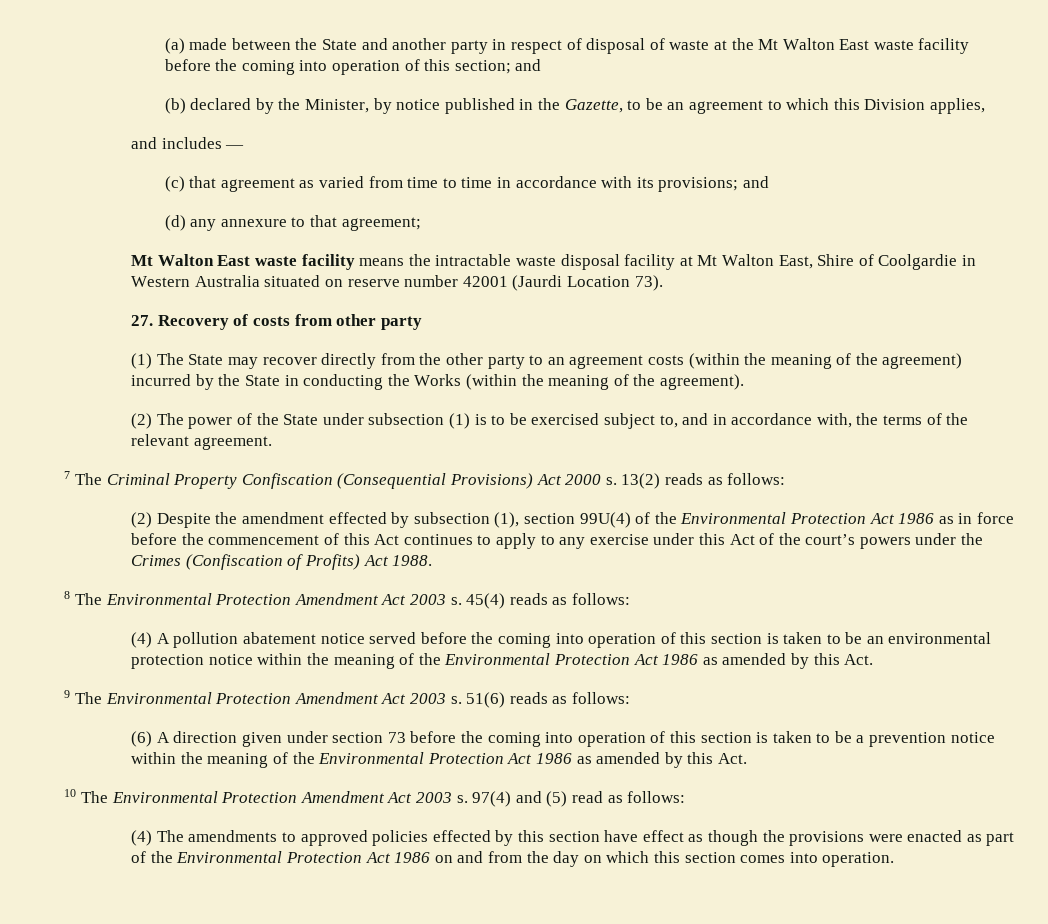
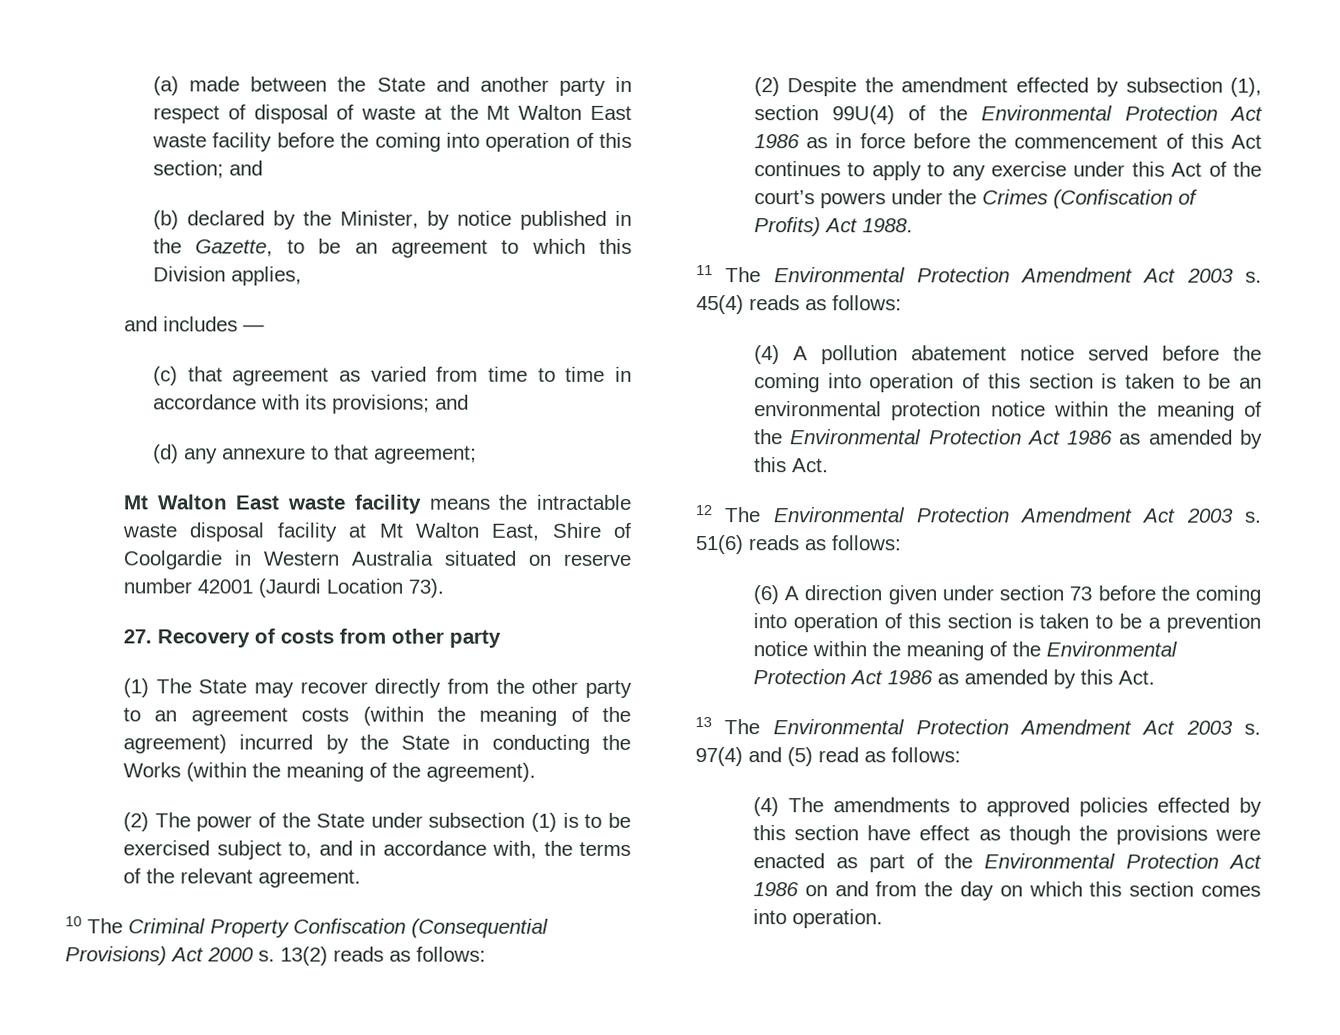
- 7 The Criminal Property Confiscation (Consequential Provisions) Act 2000 s.
+ 10 The Criminal Property Confiscation (Consequential Provisions) Act 2000 s.
- 8 The Environmental Protection Amendment Act 2003 s.
+ 11 The Environmental Protection Amendment Act 2003 s.
- 9 The Environmental Protection Amendment Act 2003 s.
+ 12 The Environmental Protection Amendment Act 2003 s.
- 10 The Environmental Protection Amendment Act 2003 s.
+ 13 The Environmental Protection Amendment Act 2003 s.

